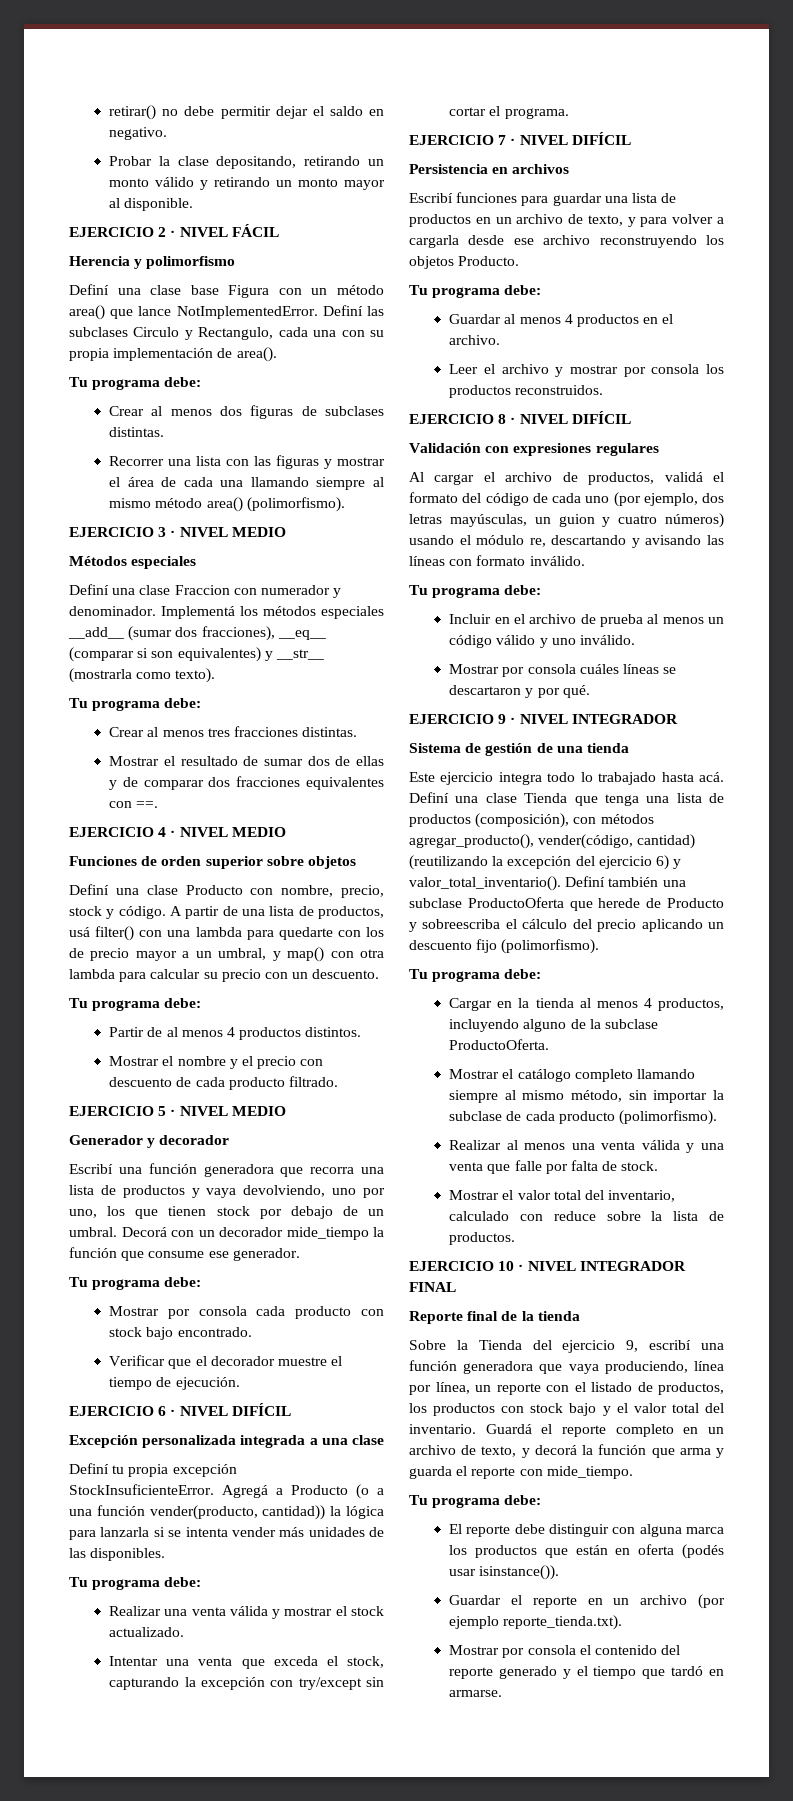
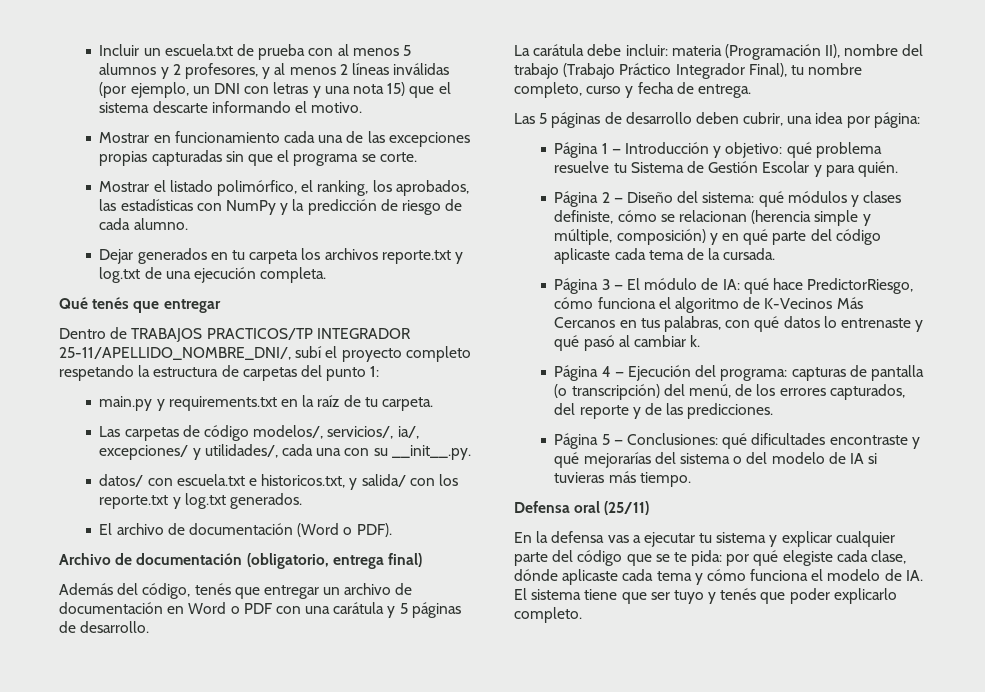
- retirar() no debe permitir dejar el saldo en negativo.
- Probar la clase depositando, retirando un monto válido y retirando un monto mayor al disponible.
- EJERCICIO 2 · NIVEL FÁCIL
- Herencia y polimorfismo
- Definí una clase base Figura con un método area() que lance NotImplementedError. Definí las subclases Circulo y Rectangulo, cada una con su propia implementación de area().
- Tu programa debe:
- Crear al menos dos figuras de subclases distintas.
- Recorrer una lista con las figuras y mostrar el área de cada una llamando siempre al mismo método area() (polimorfismo).
- EJERCICIO 3 · NIVEL MEDIO
- Métodos especiales
- Definí una clase Fraccion con numerador y denominador. Implementá los métodos especiales __add__ (sumar dos fracciones), __eq__ (comparar si son equivalentes) y __str__ (mostrarla como texto).
- Tu programa debe:
- Crear al menos tres fracciones distintas.
- Mostrar el resultado de sumar dos de ellas y de comparar dos fracciones equivalentes con ==.
- EJERCICIO 4 · NIVEL MEDIO
- Funciones de orden superior sobre objetos
- Definí una clase Producto con nombre, precio, stock y código. A partir de una lista de productos, usá filter() con una lambda para quedarte con los de precio mayor a un umbral, y map() con otra lambda para calcular su precio con un descuento.
- Tu programa debe:
- Partir de al menos 4 productos distintos.
- Mostrar el nombre y el precio con descuento de cada producto filtrado.
- EJERCICIO 5 · NIVEL MEDIO
- Generador y decorador
- Escribí una función generadora que recorra una lista de productos y vaya devolviendo, uno por uno, los que tienen stock por debajo de un umbral. Decorá con un decorador mide_tiempo la función que consume ese generador.
- Tu programa debe:
- Mostrar por consola cada producto con stock bajo encontrado.
- Verificar que el decorador muestre el tiempo de ejecución.
- EJERCICIO 6 · NIVEL DIFÍCIL
- Excepción personalizada integrada a una clase
- Definí tu propia excepción StockInsuficienteError. Agregá a Producto (o a una función vender(producto, cantidad)) la lógica para lanzarla si se intenta vender más unidades de las disponibles.
- Tu programa debe:
- Realizar una venta válida y mostrar el stock actualizado.
- Intentar una venta que exceda el stock, capturando la excepción con try/except sin cortar el programa.
- EJERCICIO 7 · NIVEL DIFÍCIL
- Persistencia en archivos
- Escribí funciones para guardar una lista de productos en un archivo de texto, y para volver a cargarla desde ese archivo reconstruyendo los objetos Producto.
- Tu programa debe:
- Guardar al menos 4 productos en el archivo.
- Leer el archivo y mostrar por consola los productos reconstruidos.
- EJERCICIO 8 · NIVEL DIFÍCIL
- Validación con expresiones regulares
- Al cargar el archivo de productos, validá el formato del código de cada uno (por ejemplo, dos letras mayúsculas, un guion y cuatro números) usando el módulo re, descartando y avisando las líneas con formato inválido.
- Tu programa debe:
- Incluir en el archivo de prueba al menos un código válido y uno inválido.
- Mostrar por consola cuáles líneas se descartaron y por qué.
- EJERCICIO 9 · NIVEL INTEGRADOR
- Sistema de gestión de una tienda
- Este ejercicio integra todo lo trabajado hasta acá. Definí una clase Tienda que tenga una lista de productos (composición), con métodos agregar_producto(), vender(código, cantidad) (reutilizando la excepción del ejercicio 6) y valor_total_inventario(). Definí también una subclase ProductoOferta que herede de Producto y sobreescriba el cálculo del precio aplicando un descuento fijo (polimorfismo).
- Tu programa debe:
- Cargar en la tienda al menos 4 productos, incluyendo alguno de la subclase ProductoOferta.
- Mostrar el catálogo completo llamando siempre al mismo método, sin importar la subclase de cada producto (polimorfismo).
- Realizar al menos una venta válida y una venta que falle por falta de stock.
- Mostrar el valor total del inventario, calculado con reduce sobre la lista de productos.
- EJERCICIO 10 · NIVEL INTEGRADOR FINAL
- Reporte final de la tienda
- Sobre la Tienda del ejercicio 9, escribí una función generadora que vaya produciendo, línea por línea, un reporte con el listado de productos, los productos con stock bajo y el valor total del inventario. Guardá el reporte completo en un archivo de texto, y decorá la función que arma y guarda el reporte con mide_tiempo.
- Tu programa debe:
- El reporte debe distinguir con alguna marca los productos que están en oferta (podés usar isinstance()).
- Guardar el reporte en un archivo (por ejemplo reporte_tienda.txt).
- Mostrar por consola el contenido del reporte generado y el tiempo que tardó en armarse.
+ Incluir un escuela.txt de prueba con al menos 5 alumnos y 2 profesores, y al menos 2 líneas inválidas (por ejemplo, un DNI con letras y una nota 15) que el sistema descarte informando el motivo.
+ Mostrar en funcionamiento cada una de las excepciones propias capturadas sin que el programa se corte.
+ Mostrar el listado polimórfico, el ranking, los aprobados, las estadísticas con NumPy y la predicción de riesgo de cada alumno.
+ Dejar generados en tu carpeta los archivos reporte.txt y log.txt de una ejecución completa.
+ Qué tenés que entregar
+ Dentro de TRABAJOS PRACTICOS/TP INTEGRADOR 25-11/APELLIDO_NOMBRE_DNI/, subí el proyecto completo respetando la estructura de carpetas del punto 1:
+ main.py y requirements.txt en la raíz de tu carpeta.
+ Las carpetas de código modelos/, servicios/, ia/, excepciones/ y utilidades/, cada una con su __init__.py.
+ datos/ con escuela.txt e historicos.txt, y salida/ con los reporte.txt y log.txt generados.
+ El archivo de documentación (Word o PDF).
+ Archivo de documentación (obligatorio, entrega final)
+ Además del código, tenés que entregar un archivo de documentación en Word o PDF con una carátula y 5 páginas de desarrollo.
+ La carátula debe incluir: materia (Programación II), nombre del trabajo (Trabajo Práctico Integrador Final), tu nombre completo, curso y fecha de entrega.
+ Las 5 páginas de desarrollo deben cubrir, una idea por página:
+ Página 1 — Introducción y objetivo: qué problema resuelve tu Sistema de Gestión Escolar y para quién.
+ Página 2 — Diseño del sistema: qué módulos y clases definiste, cómo se relacionan (herencia simple y múltiple, composición) y en qué parte del código aplicaste cada tema de la cursada.
+ Página 3 — El módulo de IA: qué hace PredictorRiesgo, cómo funciona el algoritmo de K-Vecinos Más Cercanos en tus palabras, con qué datos lo entrenaste y qué pasó al cambiar k.
+ Página 4 — Ejecución del programa: capturas de pantalla (o transcripción) del menú, de los errores capturados, del reporte y de las predicciones.
+ Página 5 — Conclusiones: qué dificultades encontraste y qué mejorarías del sistema o del modelo de IA si tuvieras más tiempo.
+ Defensa oral (25/11)
+ En la defensa vas a ejecutar tu sistema y explicar cualquier parte del código que se te pida: por qué elegiste cada clase, dónde aplicaste cada tema y cómo funciona el modelo de IA. El sistema tiene que ser tuyo y tenés que poder explicarlo completo.

